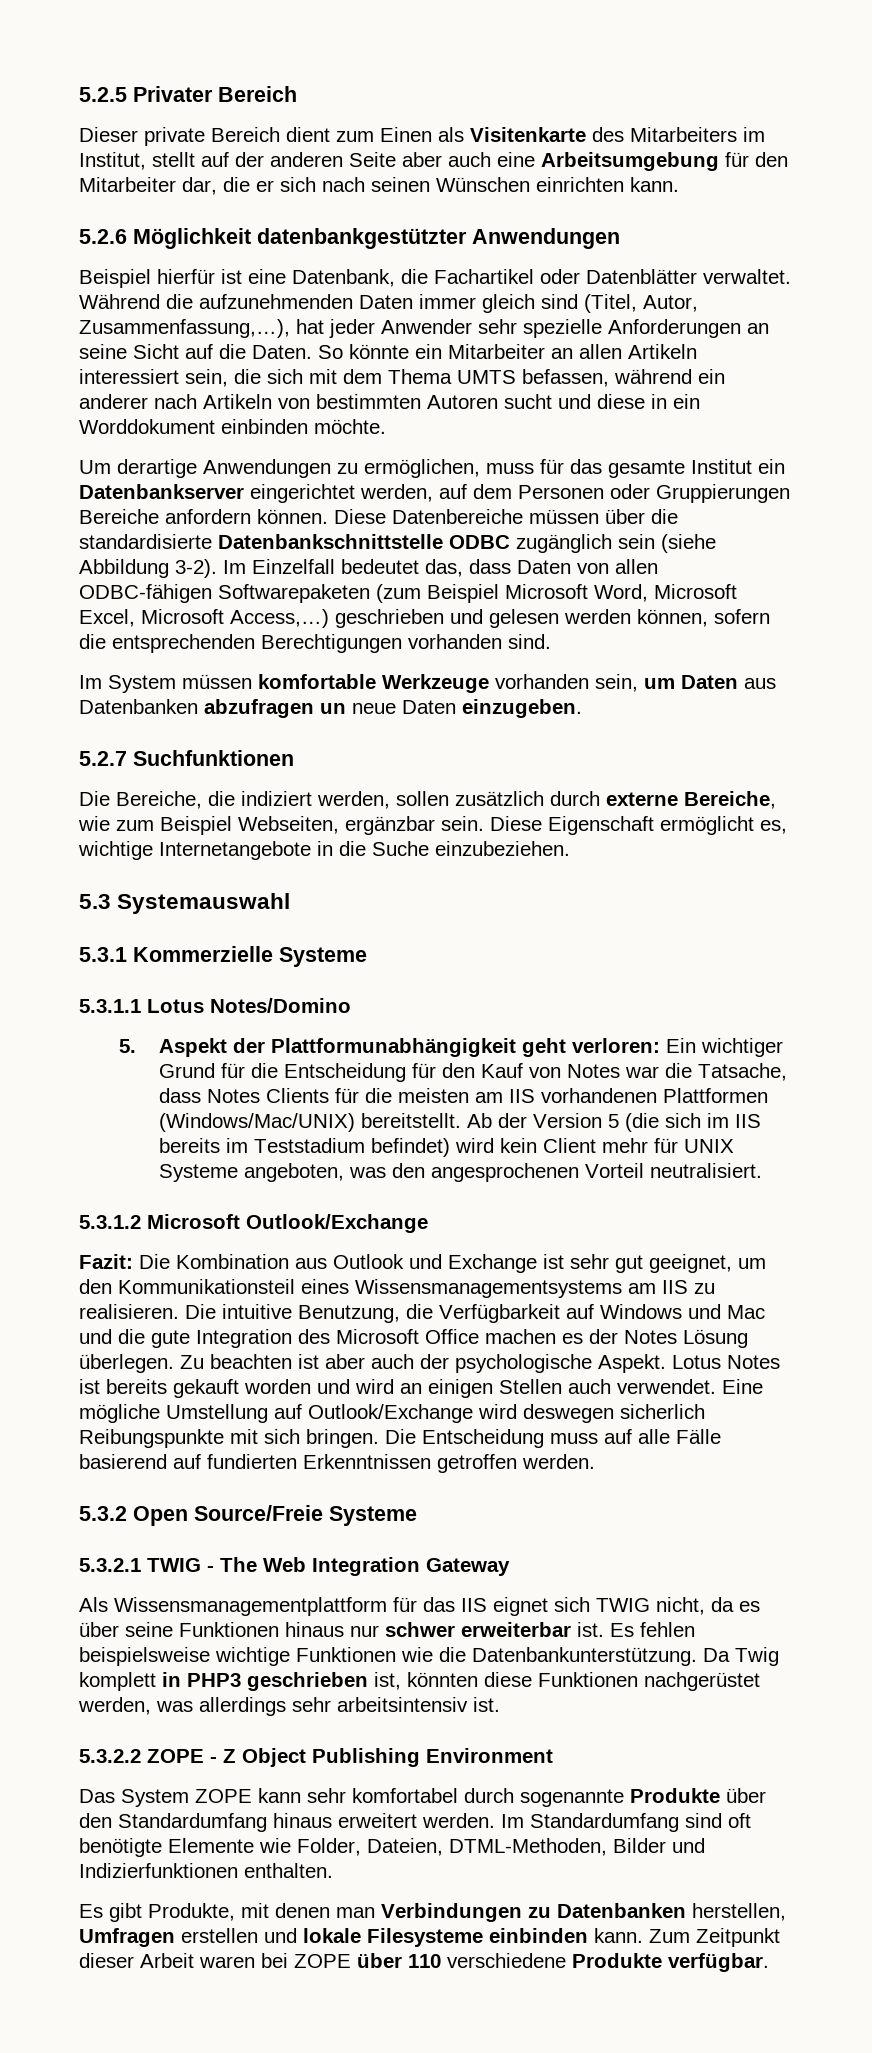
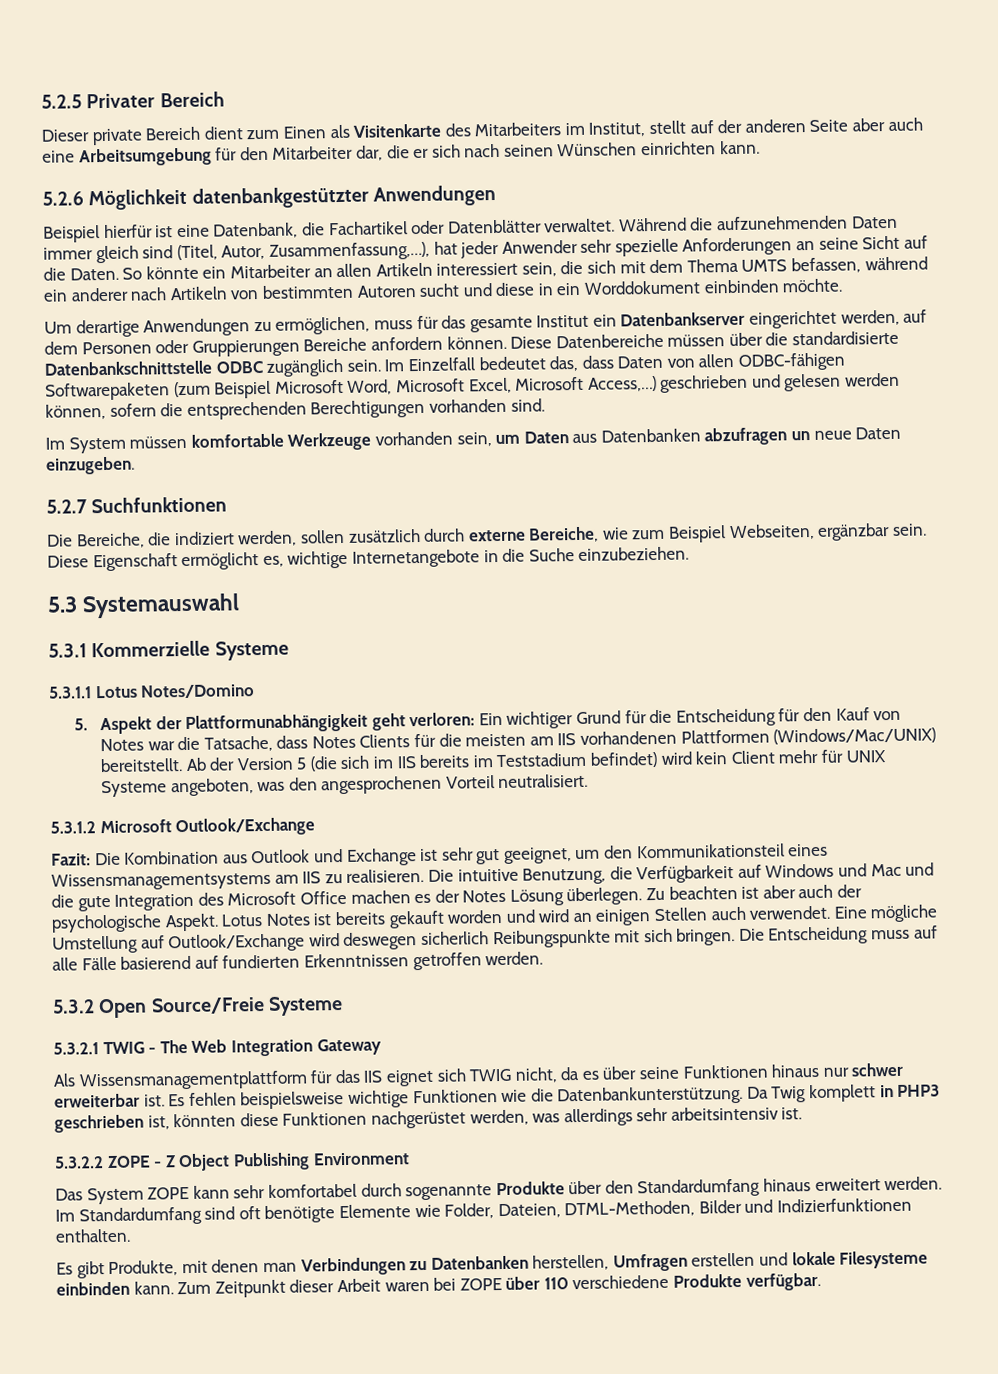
- Diese Datenbereiche müssen über die standardisierte Datenbankschnittstelle ODBC zugänglich sein (siehe Abbildung 3-2).
+ Diese Datenbereiche müssen über die standardisierte Datenbankschnittstelle ODBC zugänglich sein.

